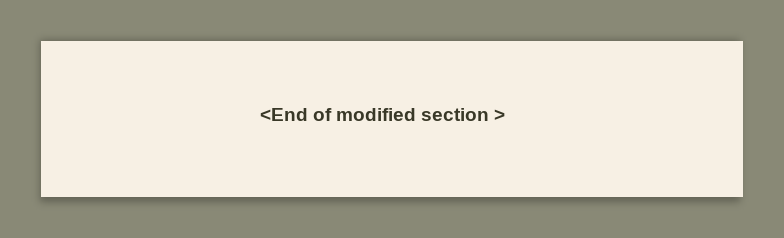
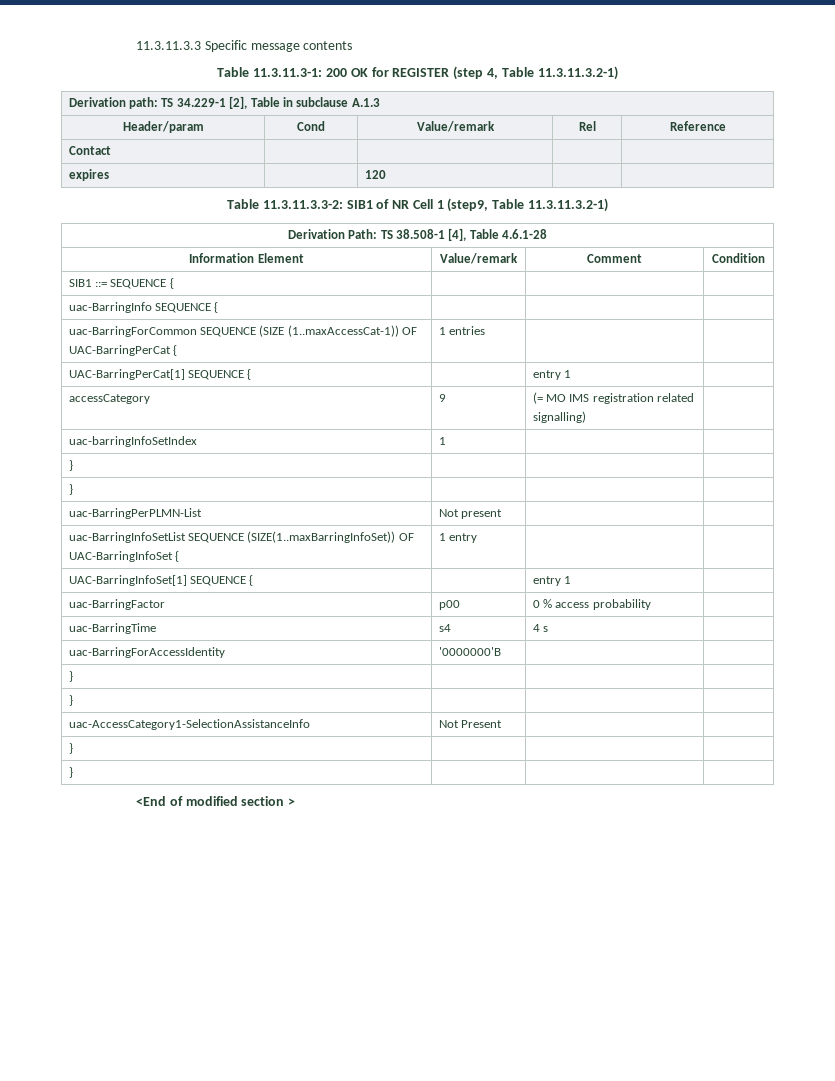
+ 11.3.11.3.3 Specific message contents
+ Table 11.3.11.3-1: 200 OK for REGISTER (step 4, Table 11.3.11.3.2-1)
+ Derivation path: TS 34.229-1 [2], Table in subclause A.1.3
+ Header/param | Cond | Value/remark | Rel | Reference
+ Contact | | | |
+ expires | | 120 | |
+ Table 11.3.11.3.3-2: SIB1 of NR Cell 1 (step9, Table 11.3.11.3.2-1)
+ Derivation Path: TS 38.508-1 [4], Table 4.6.1-28
+ Information Element | Value/remark | Comment | Condition
+ SIB1 ::= SEQUENCE { | | |
+ uac-BarringInfo SEQUENCE { | | |
+ uac-BarringForCommon SEQUENCE (SIZE (1..maxAccessCat-1)) OF UAC-BarringPerCat { | 1 entries | |
+ UAC-BarringPerCat[1] SEQUENCE { | | entry 1 |
+ accessCategory | 9 | (= MO IMS registration related signalling) |
+ uac-barringInfoSetIndex | 1 | |
+ } | | |
+ } | | |
+ uac-BarringPerPLMN-List | Not present | |
+ uac-BarringInfoSetList SEQUENCE (SIZE(1..maxBarringInfoSet)) OF UAC-BarringInfoSet { | 1 entry | |
+ UAC-BarringInfoSet[1] SEQUENCE { | | entry 1 |
+ uac-BarringFactor | p00 | 0 % access probability |
+ uac-BarringTime | s4 | 4 s |
+ uac-BarringForAccessIdentity | '0000000'B | |
+ } | | |
+ } | | |
+ uac-AccessCategory1-SelectionAssistanceInfo | Not Present | |
+ } | | |
+ } | | |

